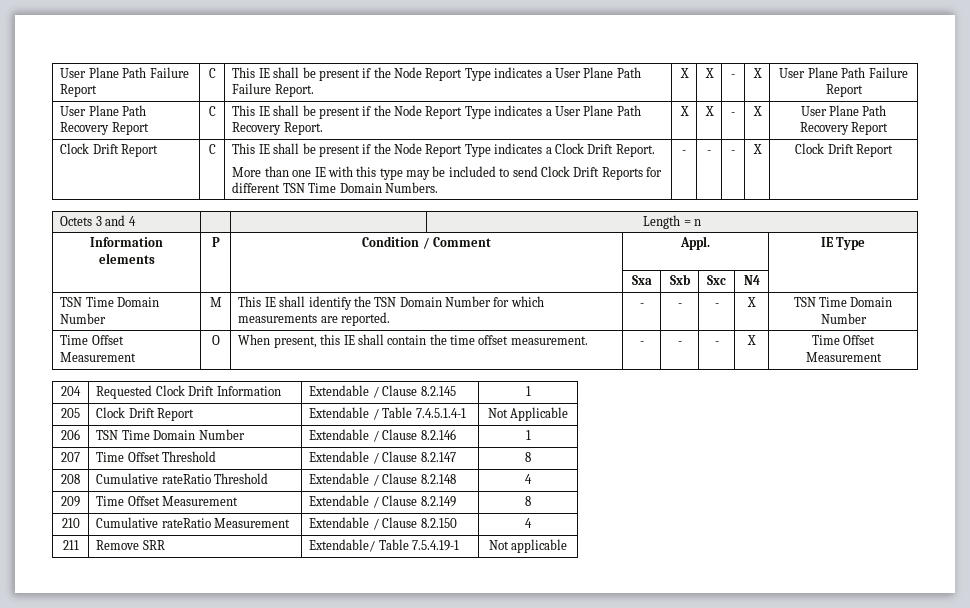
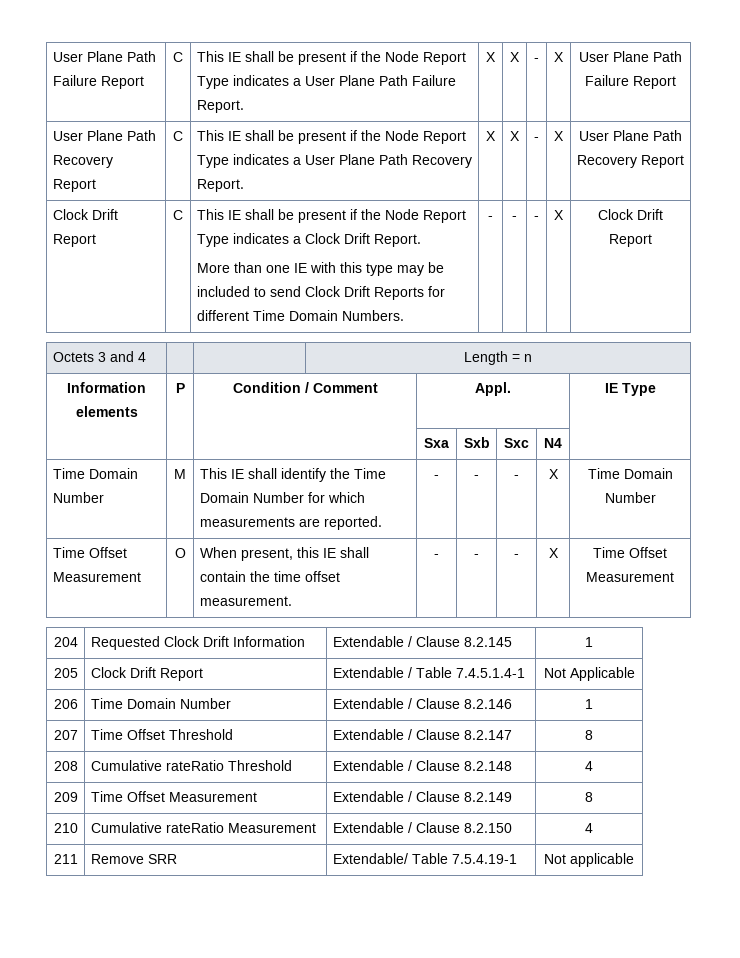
- More than one IE with this type may be included to send Clock Drift Reports for different TSN Time Domain Numbers.
+ More than one IE with this type may be included to send Clock Drift Reports for different Time Domain Numbers.
- TSN Time Domain Number | M | This IE shall identify the TSN Domain Number for which measurements are reported. | - | - | - | X | TSN Time Domain Number
+ Time Domain Number | M | This IE shall identify the Time Domain Number for which measurements are reported. | - | - | - | X | Time Domain Number
- 206 | TSN Time Domain Number | Extendable / Clause 8.2.146 | 1
+ 206 | Time Domain Number | Extendable / Clause 8.2.146 | 1

